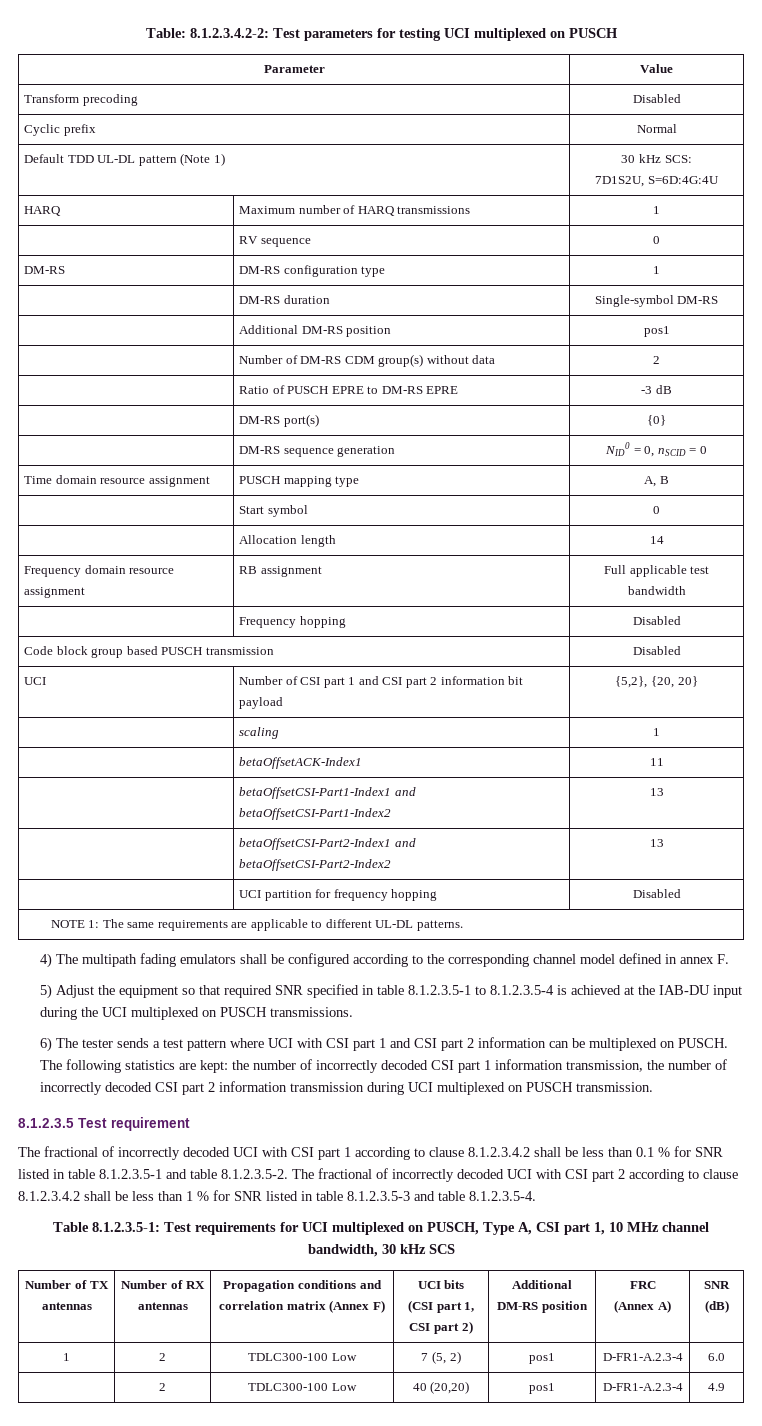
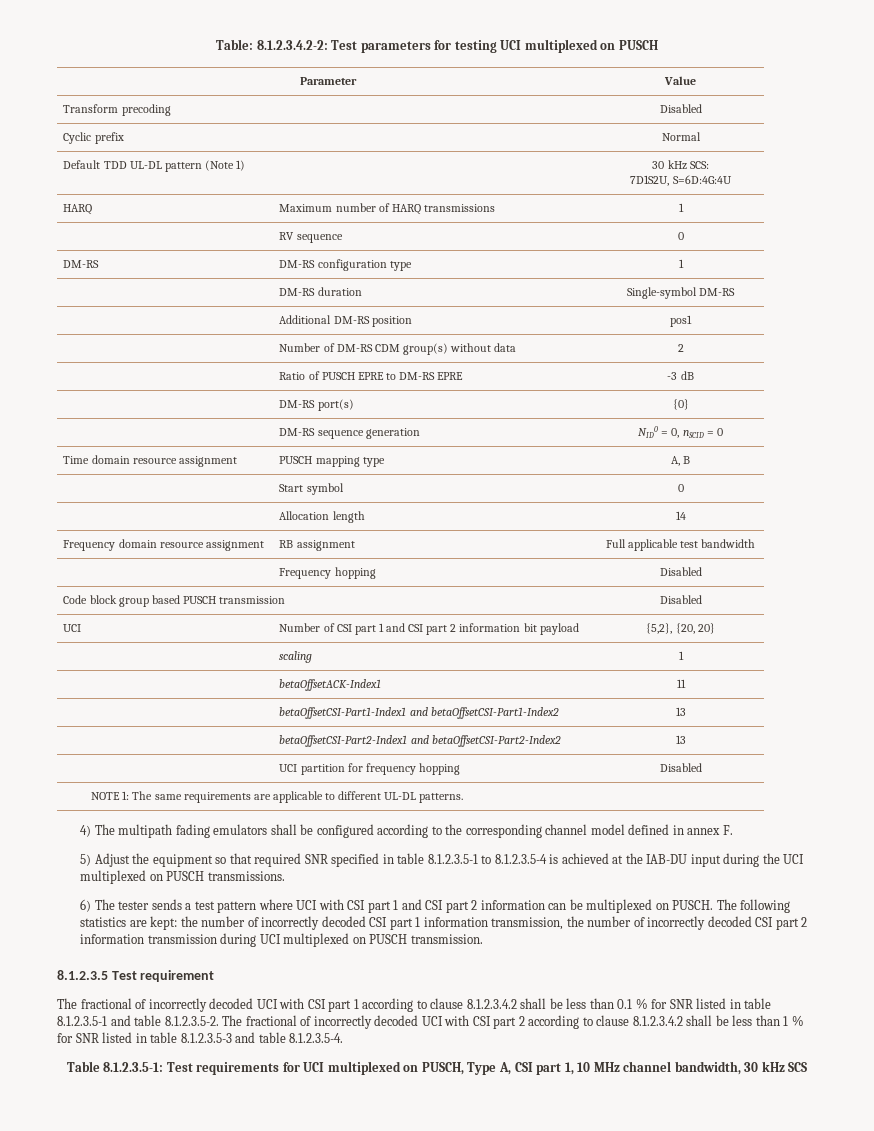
- Number of TX antennas | Number of RX antennas | Propagation conditions and correlation matrix (Annex F) | UCI bits
- (CSI part 1, CSI part 2) | Additional DM-RS position | FRC
- (Annex A) | SNR (dB)
- 1 | 2 | TDLC300-100 Low | 7 (5, 2) | pos1 | D-FR1-A.2.3-4 | 6.0
- | 2 | TDLC300-100 Low | 40 (20,20) | pos1 | D-FR1-A.2.3-4 | 4.9

